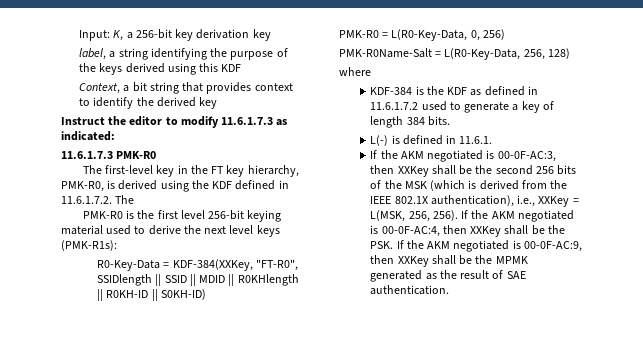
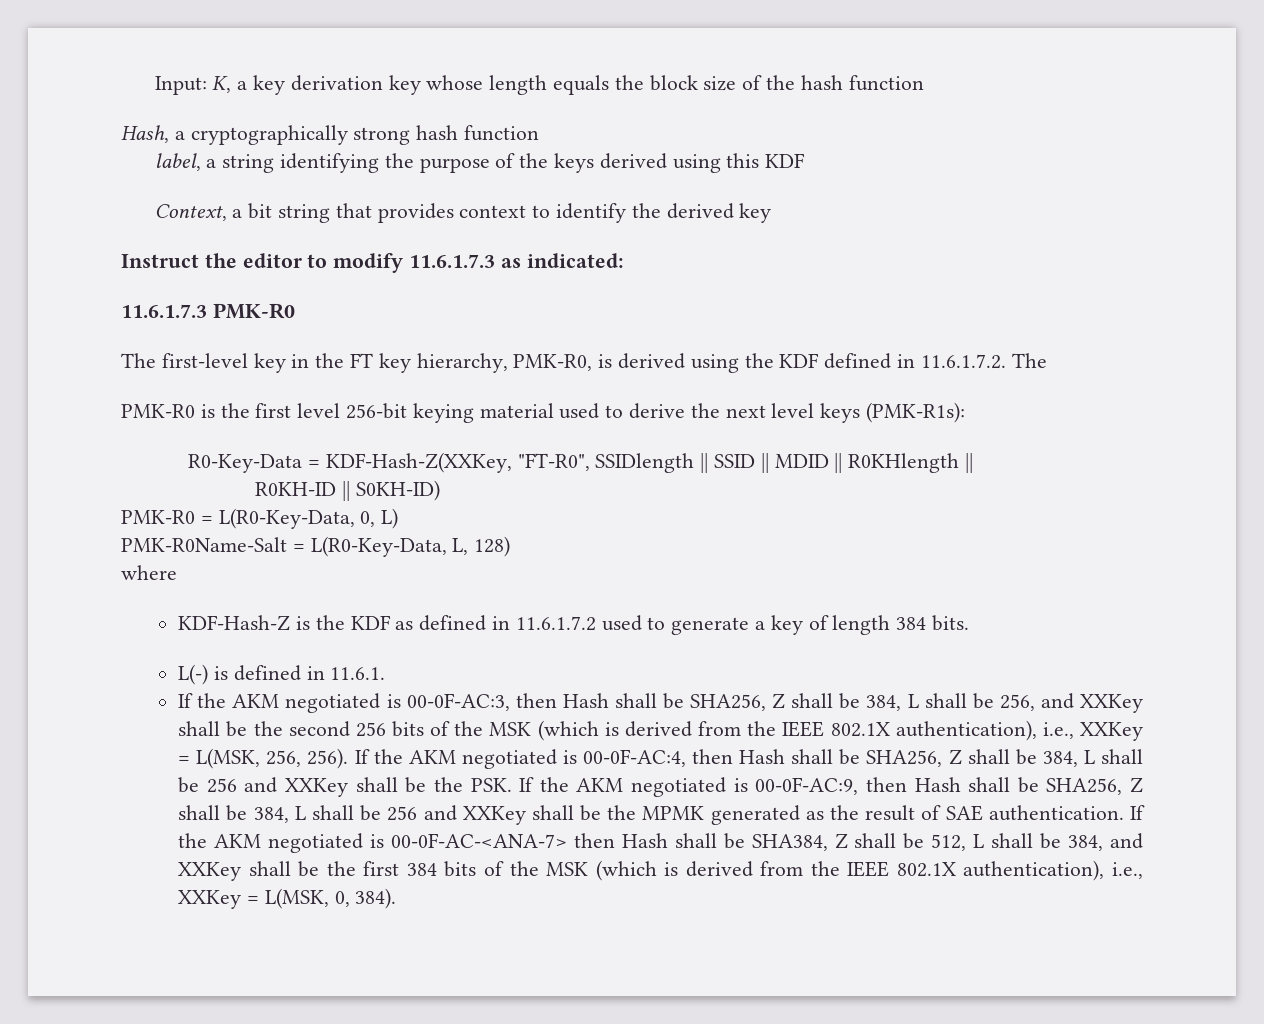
- Input: K, a 256-bit key derivation key
+ Input: K, a key derivation key whose length equals the block size of the hash function
+ Hash, a cryptographically strong hash function
- R0-Key-Data = KDF-384(XXKey, "FT-R0", SSIDlength || SSID || MDID || R0KHlength || R0KH-ID || S0KH-ID)
+ R0-Key-Data = KDF-Hash-Z(XXKey, "FT-R0", SSIDlength || SSID || MDID || R0KHlength ||
+ R0KH-ID || S0KH-ID)
- PMK-R0 = L(R0-Key-Data, 0, 256)
+ PMK-R0 = L(R0-Key-Data, 0, L)
- PMK-R0Name-Salt = L(R0-Key-Data, 256, 128)
+ PMK-R0Name-Salt = L(R0-Key-Data, L, 128)
- KDF-384 is the KDF as defined in 11.6.1.7.2 used to generate a key of length 384 bits.
+ KDF-Hash-Z is the KDF as defined in 11.6.1.7.2 used to generate a key of length 384 bits.
- If the AKM negotiated is 00-0F-AC:3, then XXKey shall be the second 256 bits of the MSK (which is derived from the IEEE 802.1X authentication), i.e., XXKey = L(MSK, 256, 256).
+ If the AKM negotiated is 00-0F-AC:3, then Hash shall be SHA256, Z shall be 384, L shall be 256, and XXKey shall be the second 256 bits of the MSK (which is derived from the IEEE 802.1X authentication), i.e., XXKey = L(MSK, 256, 256).
- If the AKM negotiated is 00-0F-AC:4, then XXKey shall be the PSK. If the AKM negotiated is 00-0F-AC:9, then XXKey shall be the MPMK generated as the result of SAE authentication.
+ If the AKM negotiated is 00-0F-AC:4, then Hash shall be SHA256, Z shall be 384, L shall be 256 and XXKey shall be the PSK. If the AKM negotiated is 00-0F-AC:9, then Hash shall be SHA256, Z shall be 384, L shall be 256 and XXKey shall be the MPMK generated as the result of SAE authentication.
+ If the AKM negotiated is 00-0F-AC-<ANA-7> then Hash shall be SHA384, Z shall be 512, L shall be 384, and XXKey shall be the first 384 bits of the MSK (which is derived from the IEEE 802.1X authentication), i.e., XXKey = L(MSK, 0, 384).

